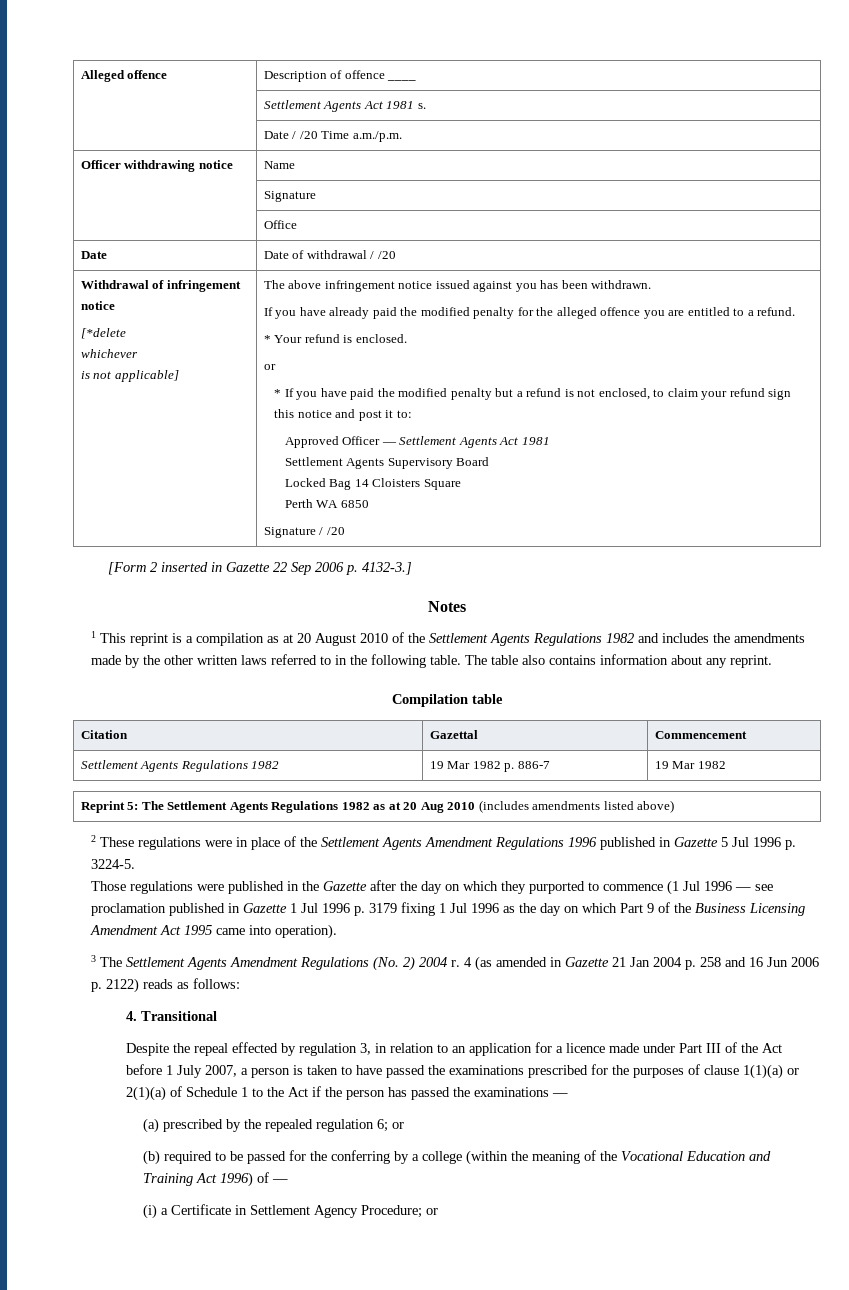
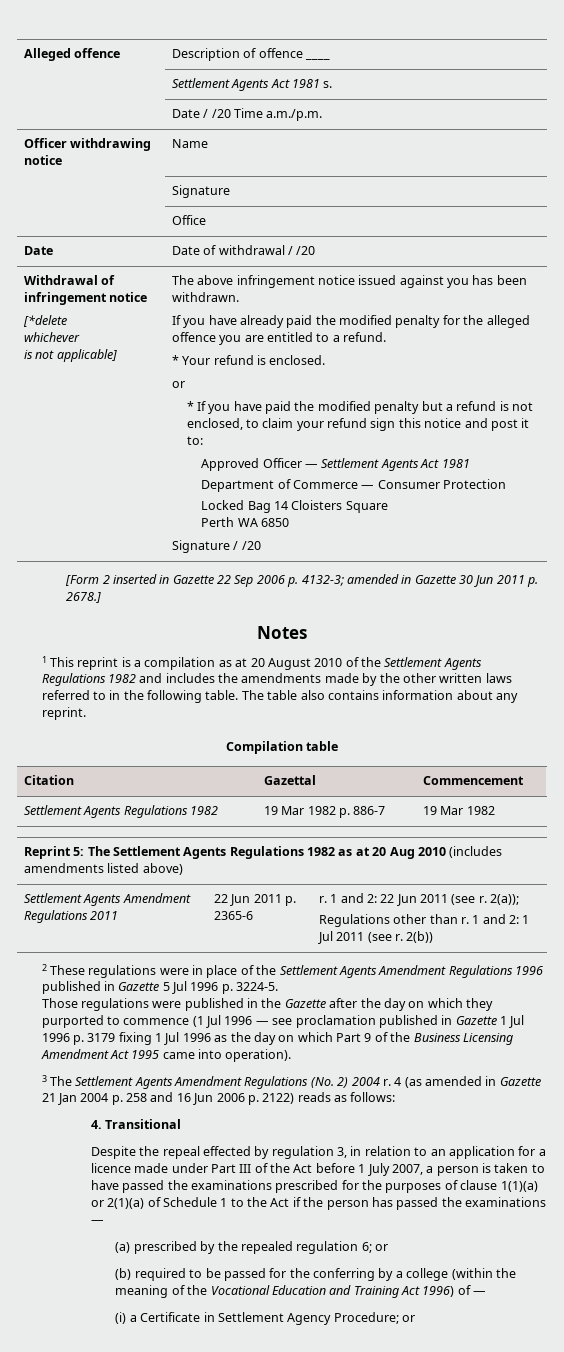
- Settlement Agents Supervisory Board
+ Department of Commerce — Consumer Protection
- [Form 2 inserted in Gazette 22 Sep 2006 p. 4132-3.]
+ [Form 2 inserted in Gazette 22 Sep 2006 p. 4132-3; amended in Gazette 30 Jun 2011 p. 2678.]
+ Settlement Agents Amendment Regulations 2011 | 22 Jun 2011 p. 2365-6 | r. 1 and 2: 22 Jun 2011 (see r. 2(a));
+ Regulations other than r. 1 and 2: 1 Jul 2011 (see r. 2(b))

